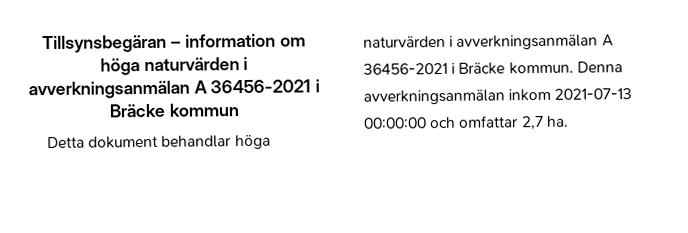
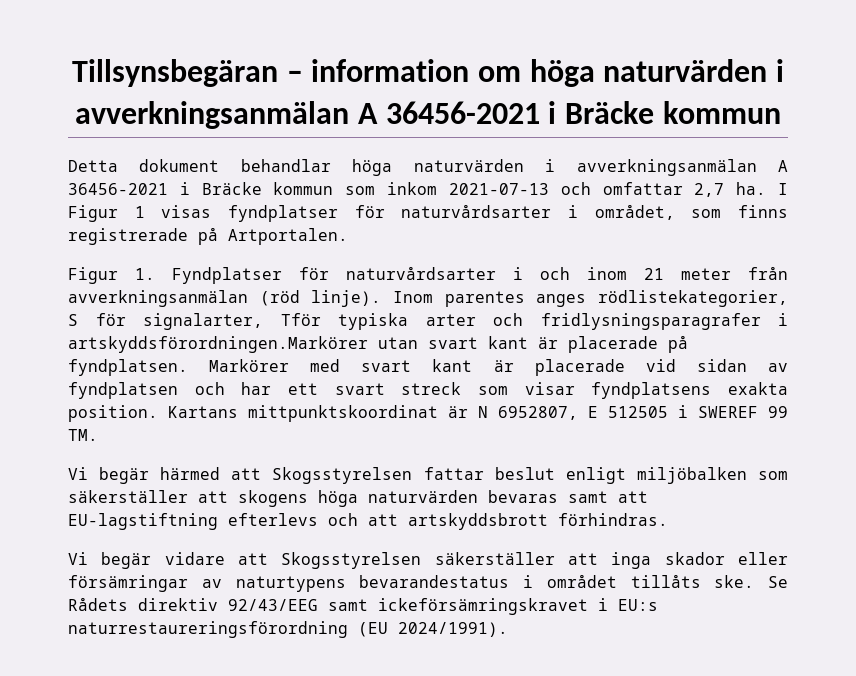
- Detta dokument behandlar höga naturvärden i avverkningsanmälan A 36456-2021 i Bräcke kommun. Denna avverkningsanmälan inkom 2021-07-13 00:00:00 och omfattar 2,7 ha.
+ Detta dokument behandlar höga naturvärden i avverkningsanmälan A 36456-2021 i Bräcke kommun som inkom 2021-07-13 och omfattar 2,7 ha.
+ I Figur 1 visas fyndplatser för naturvårdsarter i området, som finns registrerade på Artportalen.
+ Figur 1. Fyndplatser för naturvårdsarter i och inom 21 meter från avverkningsanmälan (röd linje). Inom parentes anges rödlistekategorier, S för signalarter, Tför typiska arter och fridlysningsparagrafer i artskyddsförordningen.Markörer utan svart kant är placerade på fyndplatsen. Markörer med svart kant är placerade vid sidan av fyndplatsen och har ett svart streck som visar fyndplatsens exakta position. Kartans mittpunktskoordinat är N 6952807, E 512505 i SWEREF 99 TM.
+ Vi begär härmed att Skogsstyrelsen fattar beslut enligt miljöbalken som säkerställer att skogens höga naturvärden bevaras samt att EU-lagstiftning efterlevs och att artskyddsbrott förhindras.
+ Vi begär vidare att Skogsstyrelsen säkerställer att inga skador eller försämringar av naturtypens bevarandestatus i området tillåts ske. Se Rådets direktiv 92/43/EEG samt ickeförsämringskravet i EU:s naturrestaureringsförordning (EU 2024/1991).

